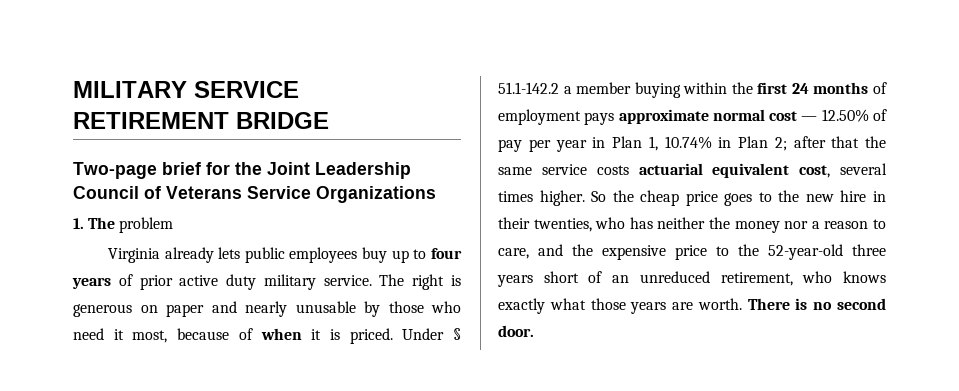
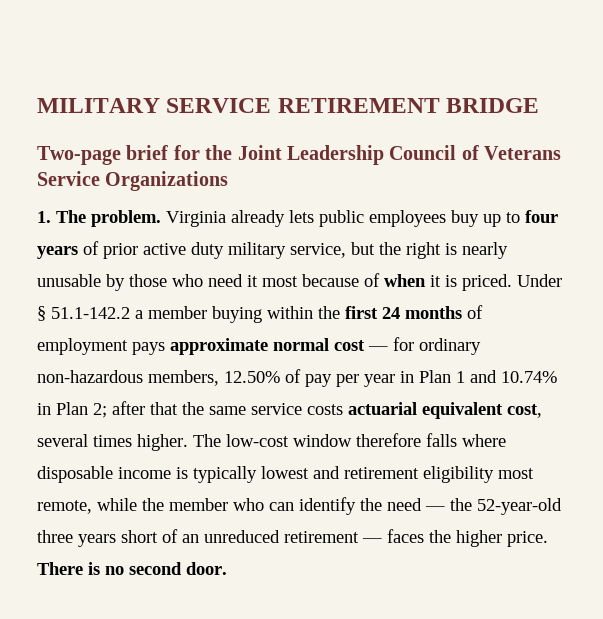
- 1. The problem
- Virginia already lets public employees buy up to four years of prior active duty military service. The right is generous on paper and nearly unusable by those who need it most, because of when it is priced.
+ 1. The problem. Virginia already lets public employees buy up to four years of prior active duty military service, but the right is nearly unusable by those who need it most because of when it is priced.
- Under § 51.1-142.2 a member buying within the first 24 months of employment pays approximate normal cost — 12.50% of pay per year in Plan 1, 10.74% in Plan 2; after that the same service costs actuarial equivalent cost, several times higher.
+ Under § 51.1-142.2 a member buying within the first 24 months of employment pays approximate normal cost — for ordinary non-hazardous members, 12.50% of pay per year in Plan 1 and 10.74% in Plan 2; after that the same service costs actuarial equivalent cost, several times higher.
- So the cheap price goes to the new hire in their twenties, who has neither the money nor a reason to care, and the expensive price to the 52-year-old three years short of an unreduced retirement, who knows exactly what those years are worth.
+ The low-cost window therefore falls where disposable income is typically lowest and retirement eligibility most remote, while the member who can identify the need — the 52-year-old three years short of an unreduced retirement — faces the higher price.

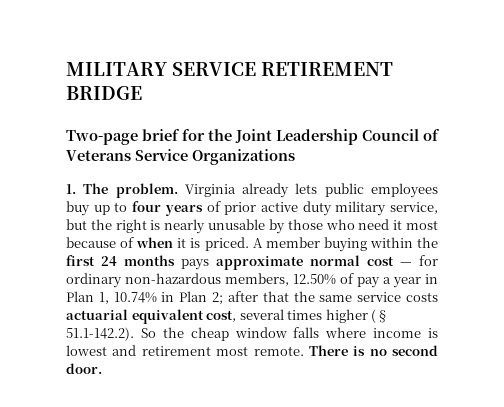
- Under § 51.1-142.2 a member buying within the first 24 months of employment pays approximate normal cost — for ordinary non-hazardous members, 12.50% of pay per year in Plan 1 and 10.74% in Plan 2; after that the same service costs actuarial equivalent cost, several times higher. The low-cost window therefore falls where disposable income is typically lowest and retirement eligibility most remote, while the member who can identify the need — the 52-year-old three years short of an unreduced retirement — faces the higher price.
+ A member buying within the first 24 months pays approximate normal cost — for ordinary non-hazardous members, 12.50% of pay a year in Plan 1, 10.74% in Plan 2; after that the same service costs actuarial equivalent cost, several times higher (§ 51.1-142.2). So the cheap window falls where income is lowest and retirement most remote.

